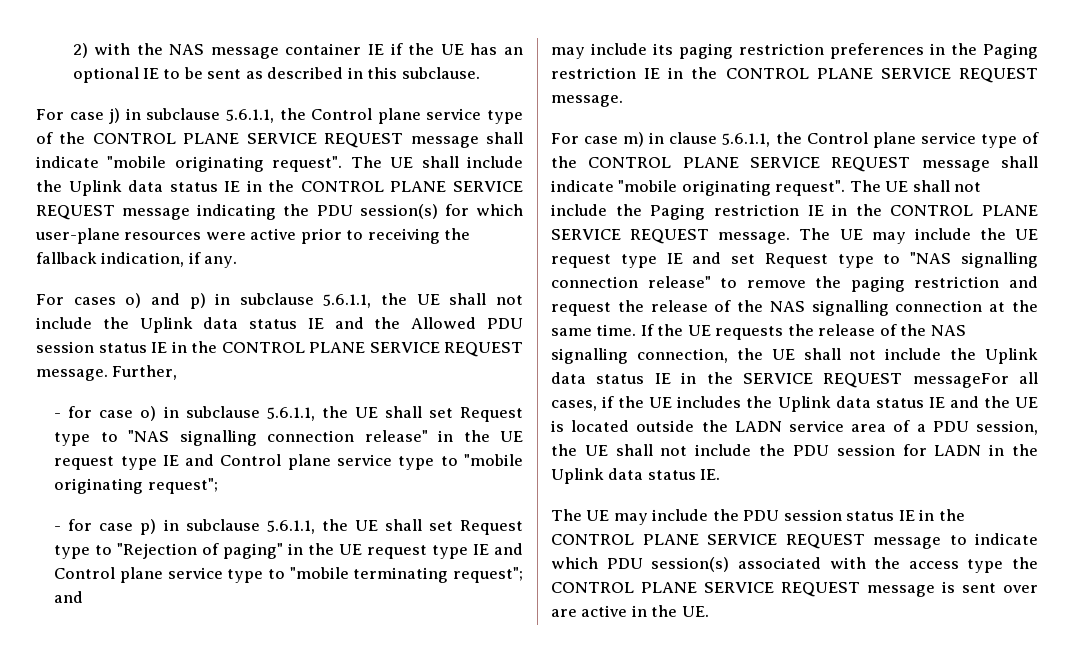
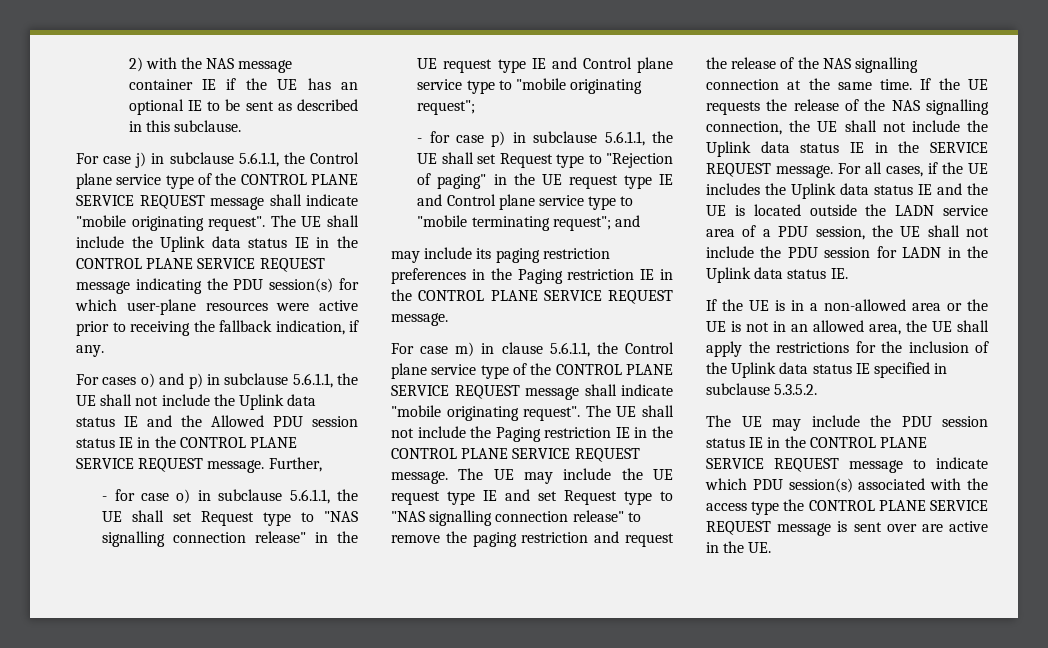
- If the UE requests the release of the NAS signalling connection, the UE shall not include the Uplink data status IE in the SERVICE REQUEST messageFor all cases, if the UE includes the Uplink data status IE and the UE is located outside the LADN service area of a PDU session, the UE shall not include the PDU session for LADN in the Uplink data status IE.
+ If the UE requests the release of the NAS signalling connection, the UE shall not include the Uplink data status IE in the SERVICE REQUEST message. For all cases, if the UE includes the Uplink data status IE and the UE is located outside the LADN service area of a PDU session, the UE shall not include the PDU session for LADN in the Uplink data status IE.
+ If the UE is in a non-allowed area or the UE is not in an allowed area, the UE shall apply the restrictions for the inclusion of the Uplink data status IE specified in subclause 5.3.5.2.

